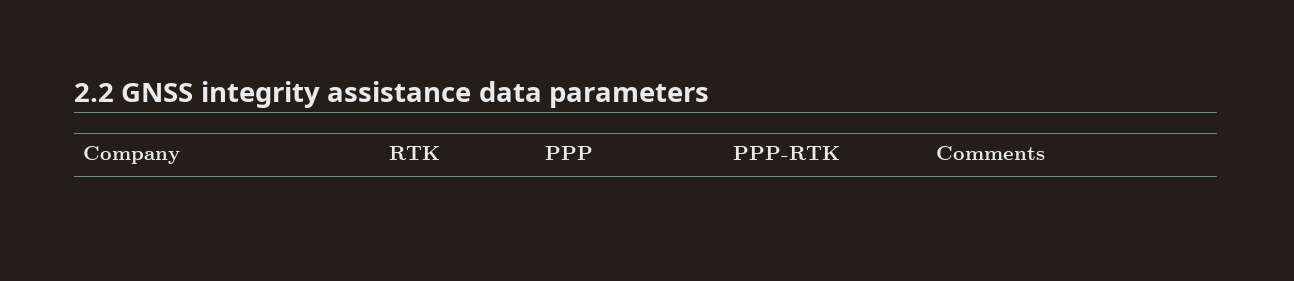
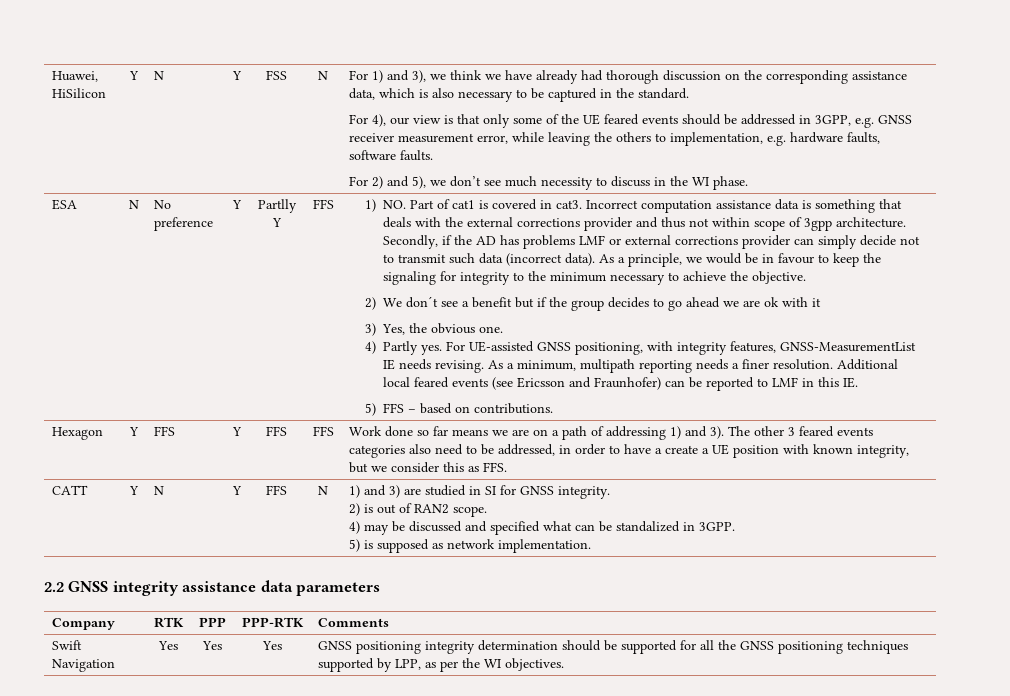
+ Huawei, HiSilicon | Y | N | Y | FSS | N | For 1) and 3), we think we have already had thorough discussion on the corresponding assistance data, which is also necessary to be captured in the standard.
+ For 4), our view is that only some of the UE feared events should be addressed in 3GPP, e.g. GNSS receiver measurement error, while leaving the others to implementation, e.g. hardware faults, software faults.
+ For 2) and 5), we don’t see much necessity to discuss in the WI phase.
+ ESA | N | No preference | Y | Partlly Y | FFS | 1) NO. Part of cat1 is covered in cat3. Incorrect computation assistance data is something that deals with the external corrections provider and thus not within scope of 3gpp architecture. Secondly, if the AD has problems LMF or external corrections provider can simply decide not to transmit such data (incorrect data). As a principle, we would be in favour to keep the signaling for integrity to the minimum necessary to achieve the objective.
+ 2) We don´t see a benefit but if the group decides to go ahead we are ok with it
+ 3) Yes, the obvious one.
+ 4) Partly yes. For UE-assisted GNSS positioning, with integrity features, GNSS-MeasurementList IE needs revising. As a minimum, multipath reporting needs a finer resolution. Additional local feared events (see Ericsson and Fraunhofer) can be reported to LMF in this IE.
+ 5) FFS – based on contributions.
+ Hexagon | Y | FFS | Y | FFS | FFS | Work done so far means we are on a path of addressing 1) and 3). The other 3 feared events categories also need to be addressed, in order to have a create a UE position with known integrity, but we consider this as FFS.
+ CATT | Y | N | Y | FFS | N | 1) and 3) are studied in SI for GNSS integrity.
+ 2) is out of RAN2 scope.
+ 4) may be discussed and specified what can be standalized in 3GPP.
+ 5) is supposed as network implementation.
+ Swift Navigation | Yes | Yes | Yes | GNSS positioning integrity determination should be supported for all the GNSS positioning techniques supported by LPP, as per the WI objectives.

